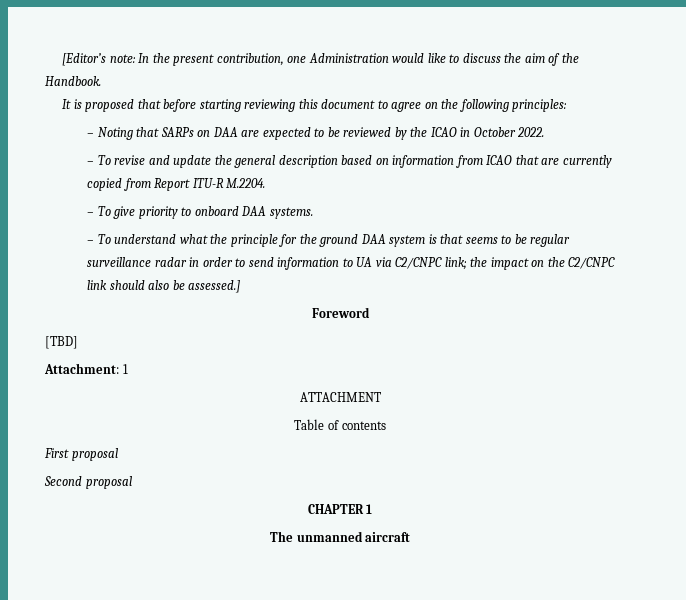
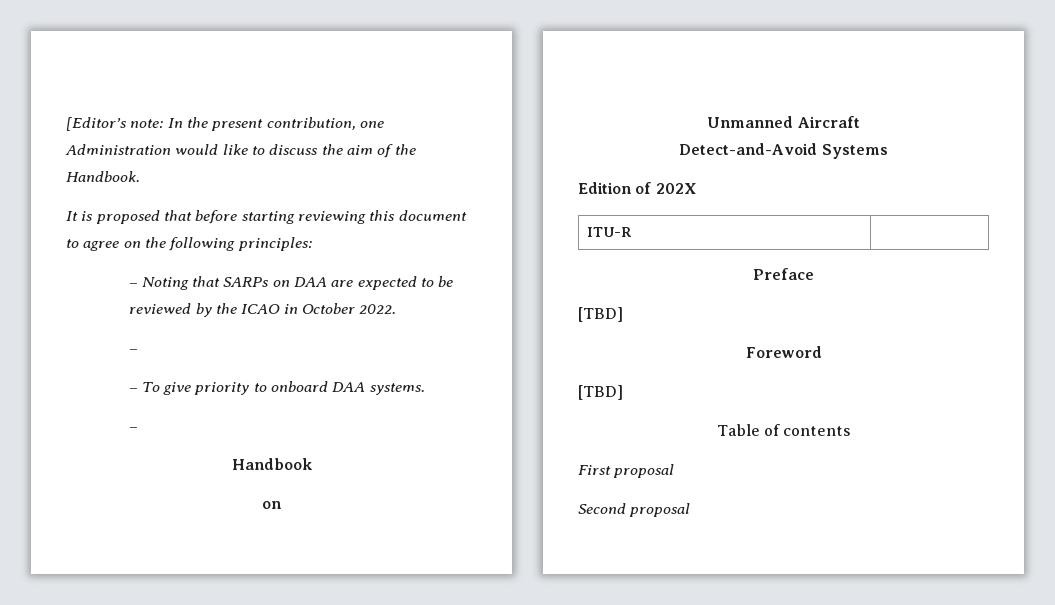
  – Noting that SARPs on DAA are expected to be reviewed by the ICAO in October 2022.
- – To revise and update the general description based on information from ICAO that are currently copied from Report ITU-R M.2204.
+ –
  – To give priority to onboard DAA systems.
- – To understand what the principle for the ground DAA system is that seems to be regular surveillance radar in order to send information to UA via C2/CNPC link; the impact on the C2/CNPC link should also be assessed.]
+ –
+ Handbook
+ on
+ Unmanned Aircraft
+ Detect-and-Avoid Systems
+ Edition of 202X
+ ITU-R |
+ Preface
+ [TBD]
- Attachment: 1
- ATTACHMENT
- CHAPTER 1
- The unmanned aircraft

